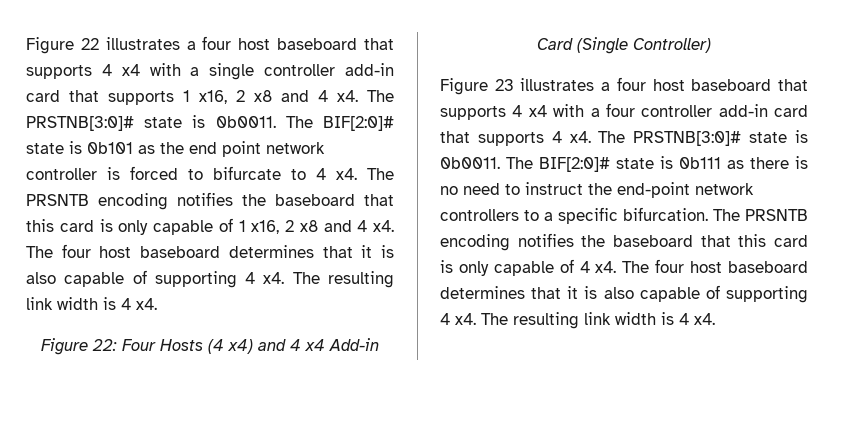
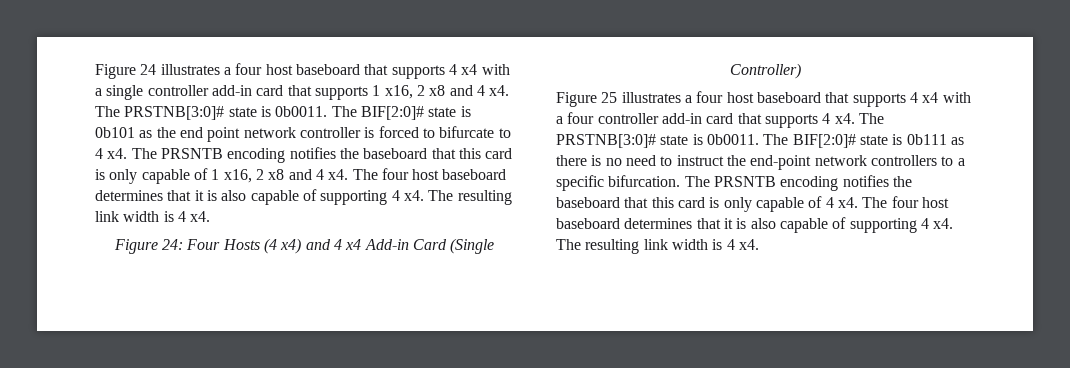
- Figure 22 illustrates a four host baseboard that supports 4 x4 with a single controller add-in card that supports 1 x16, 2 x8 and 4 x4.
+ Figure 24 illustrates a four host baseboard that supports 4 x4 with a single controller add-in card that supports 1 x16, 2 x8 and 4 x4.
- Figure 22: Four Hosts (4 x4) and 4 x4 Add-in Card (Single Controller)
+ Figure 24: Four Hosts (4 x4) and 4 x4 Add-in Card (Single Controller)
- Figure 23 illustrates a four host baseboard that supports 4 x4 with a four controller add-in card that supports 4 x4.
+ Figure 25 illustrates a four host baseboard that supports 4 x4 with a four controller add-in card that supports 4 x4.

